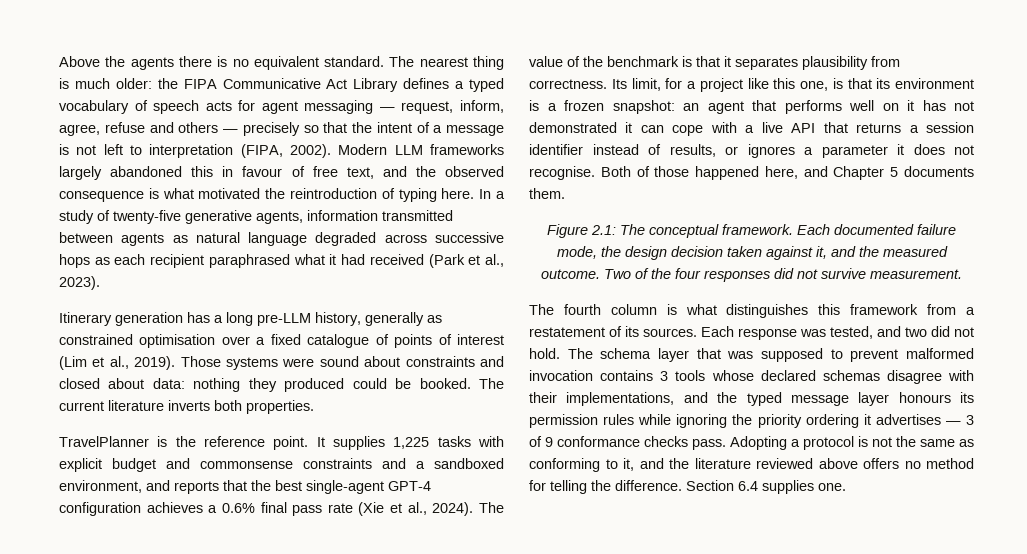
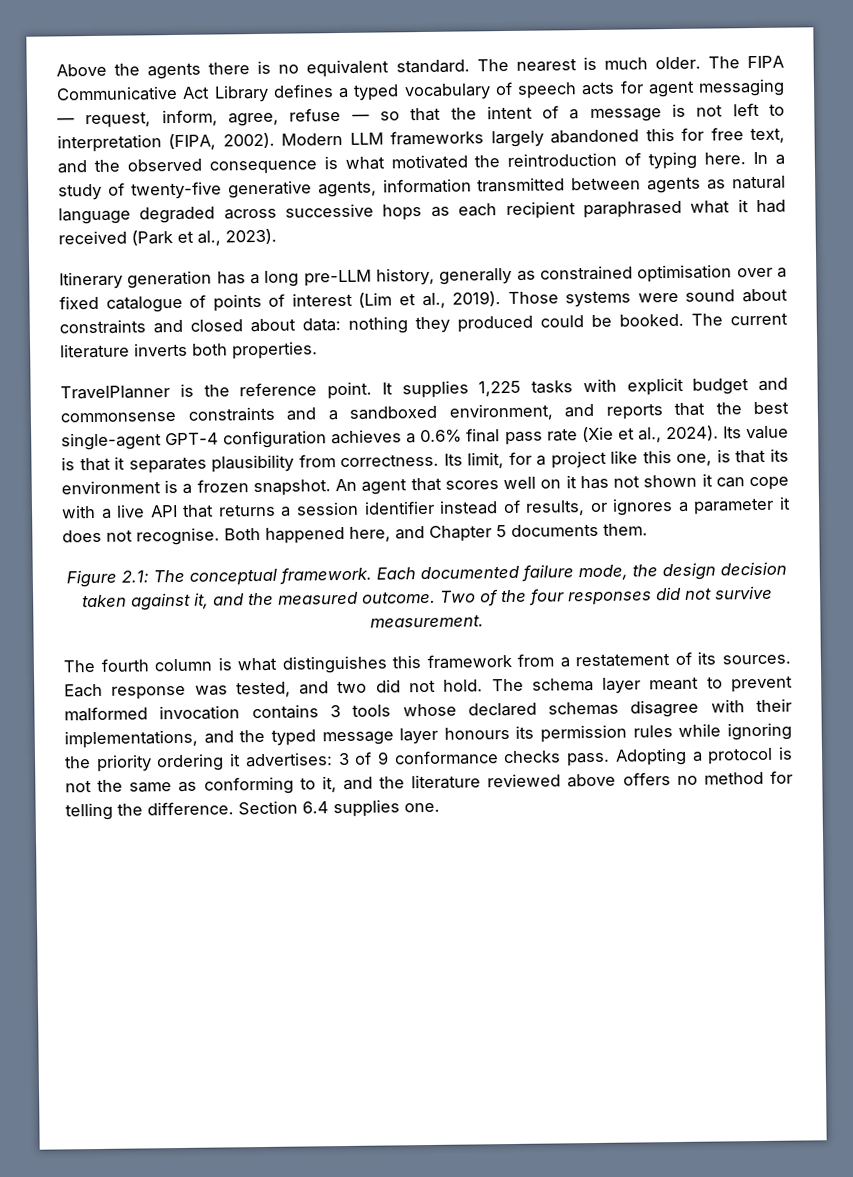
- The nearest thing is much older: the FIPA Communicative Act Library defines a typed vocabulary of speech acts for agent messaging — request, inform, agree, refuse and others — precisely so that the intent of a message is not left to interpretation (FIPA, 2002).
+ The nearest is much older. The FIPA Communicative Act Library defines a typed vocabulary of speech acts for agent messaging — request, inform, agree, refuse — so that the intent of a message is not left to interpretation (FIPA, 2002).
- Modern LLM frameworks largely abandoned this in favour of free text, and the observed consequence is what motivated the reintroduction of typing here.
+ Modern LLM frameworks largely abandoned this for free text, and the observed consequence is what motivated the reintroduction of typing here.
- The value of the benchmark is that it separates plausibility from correctness.
+ Its value is that it separates plausibility from correctness.
- Its limit, for a project like this one, is that its environment is a frozen snapshot: an agent that performs well on it has not demonstrated it can cope with a live API that returns a session identifier instead of results, or ignores a parameter it does not recognise.
+ Its limit, for a project like this one, is that its environment is a frozen snapshot. An agent that scores well on it has not shown it can cope with a live API that returns a session identifier instead of results, or ignores a parameter it does not recognise.
- Both of those happened here, and Chapter 5 documents them.
+ Both happened here, and Chapter 5 documents them.
- The schema layer that was supposed to prevent malformed invocation contains 3 tools whose declared schemas disagree with their implementations, and the typed message layer honours its permission rules while ignoring the priority ordering it advertises — 3 of 9 conformance checks pass.
+ The schema layer meant to prevent malformed invocation contains 3 tools whose declared schemas disagree with their implementations, and the typed message layer honours its permission rules while ignoring the priority ordering it advertises: 3 of 9 conformance checks pass.

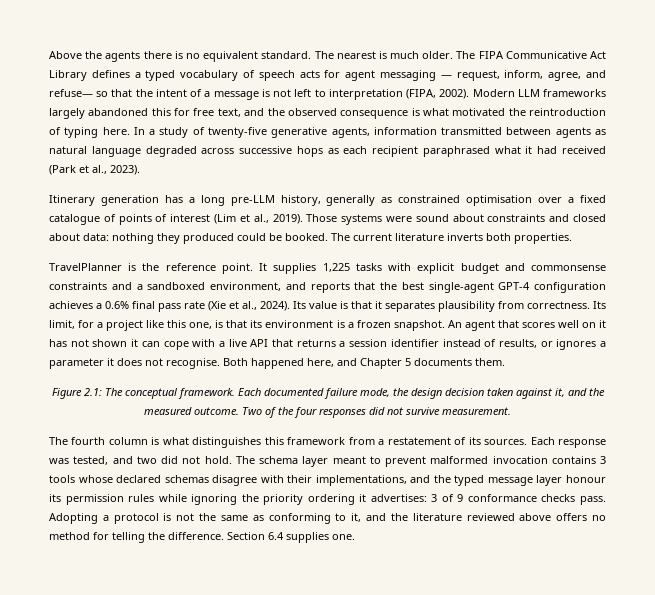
- The FIPA Communicative Act Library defines a typed vocabulary of speech acts for agent messaging — request, inform, agree, refuse — so that the intent of a message is not left to interpretation (FIPA, 2002).
+ The FIPA Communicative Act Library defines a typed vocabulary of speech acts for agent messaging — request, inform, agree, and refuse— so that the intent of a message is not left to interpretation (FIPA, 2002).
- The schema layer meant to prevent malformed invocation contains 3 tools whose declared schemas disagree with their implementations, and the typed message layer honours its permission rules while ignoring the priority ordering it advertises: 3 of 9 conformance checks pass.
+ The schema layer meant to prevent malformed invocation contains 3 tools whose declared schemas disagree with their implementations, and the typed message layer honour its permission rules while ignoring the priority ordering it advertises: 3 of 9 conformance checks pass.

